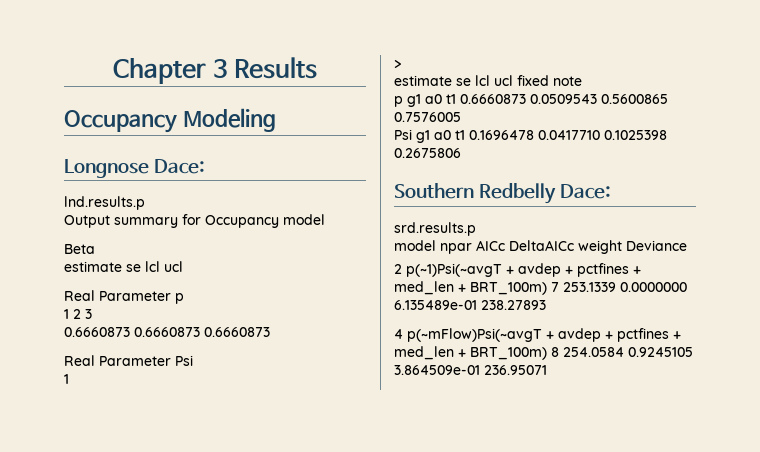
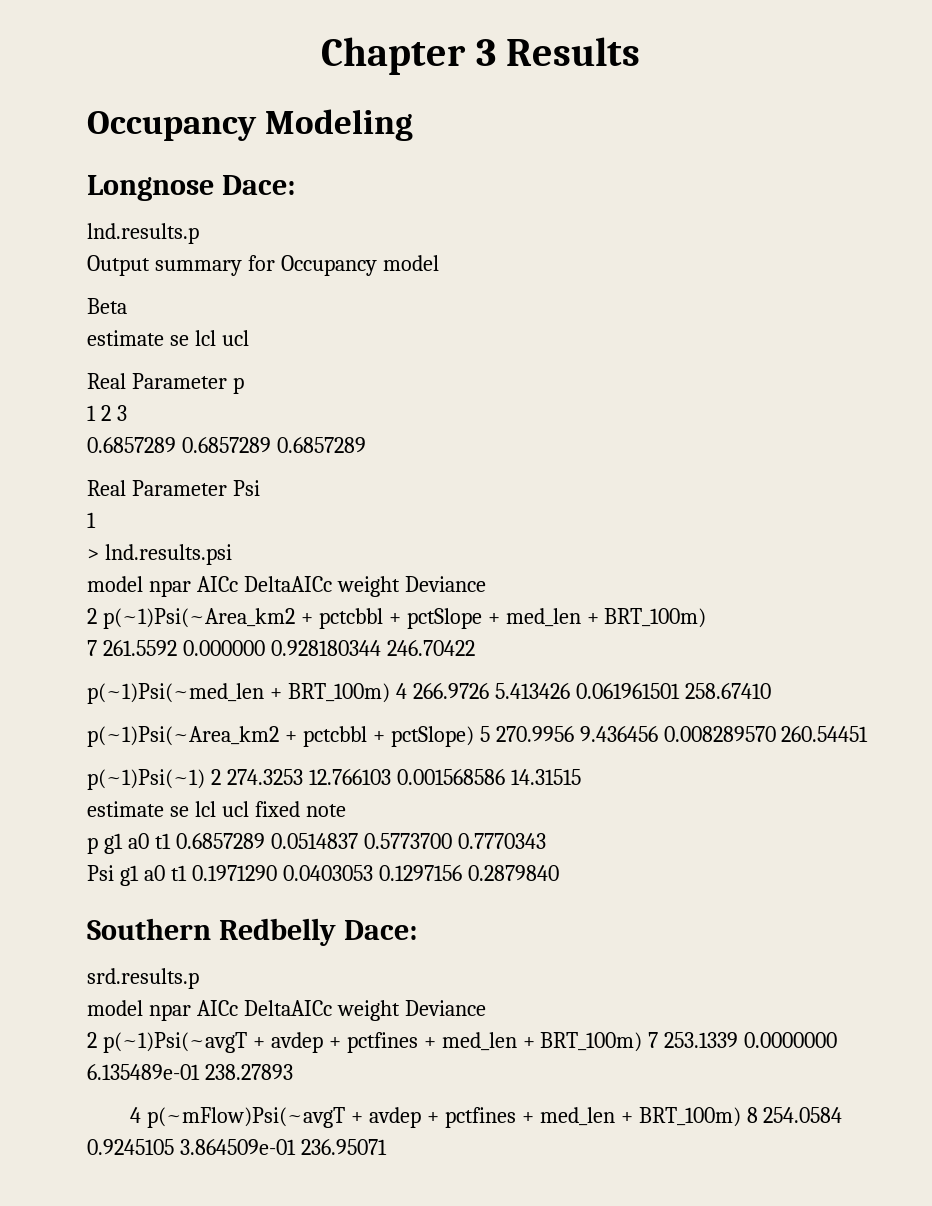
- 0.6660873 0.6660873 0.6660873
+ 0.6857289 0.6857289 0.6857289
- >
+ > lnd.results.psi
+ model npar AICc DeltaAICc weight Deviance
+ 2 p(~1)Psi(~Area_km2 + pctcbbl + pctSlope + med_len + BRT_100m)
+ 7 261.5592 0.000000 0.928180344 246.70422
+ p(~1)Psi(~med_len + BRT_100m) 4 266.9726 5.413426 0.061961501 258.67410
+ p(~1)Psi(~Area_km2 + pctcbbl + pctSlope) 5 270.9956 9.436456 0.008289570 260.54451
+ p(~1)Psi(~1) 2 274.3253 12.766103 0.001568586 14.31515
- p g1 a0 t1 0.6660873 0.0509543 0.5600865 0.7576005
+ p g1 a0 t1 0.6857289 0.0514837 0.5773700 0.7770343
- Psi g1 a0 t1 0.1696478 0.0417710 0.1025398 0.2675806
+ Psi g1 a0 t1 0.1971290 0.0403053 0.1297156 0.2879840

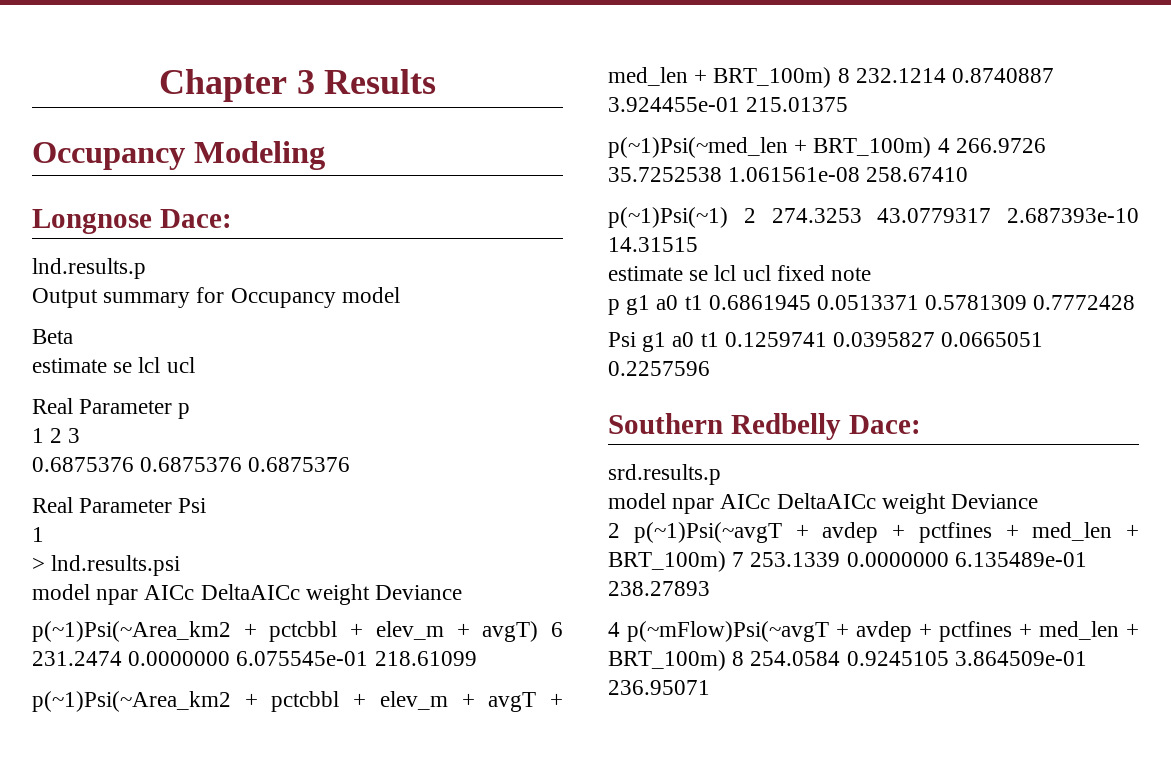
- 0.6857289 0.6857289 0.6857289
+ 0.6875376 0.6875376 0.6875376
- 2 p(~1)Psi(~Area_km2 + pctcbbl + pctSlope + med_len + BRT_100m)
- 7 261.5592 0.000000 0.928180344 246.70422
+ p(~1)Psi(~Area_km2 + pctcbbl + elev_m + avgT) 6 231.2474 0.0000000 6.075545e-01 218.61099
+ p(~1)Psi(~Area_km2 + pctcbbl + elev_m + avgT + med_len + BRT_100m) 8 232.1214 0.8740887 3.924455e-01 215.01375
- p(~1)Psi(~med_len + BRT_100m) 4 266.9726 5.413426 0.061961501 258.67410
+ p(~1)Psi(~med_len + BRT_100m) 4 266.9726 35.7252538 1.061561e-08 258.67410
- p(~1)Psi(~Area_km2 + pctcbbl + pctSlope) 5 270.9956 9.436456 0.008289570 260.54451
- p(~1)Psi(~1) 2 274.3253 12.766103 0.001568586 14.31515
+ p(~1)Psi(~1) 2 274.3253 43.0779317 2.687393e-10 14.31515
- p g1 a0 t1 0.6857289 0.0514837 0.5773700 0.7770343
+ p g1 a0 t1 0.6861945 0.0513371 0.5781309 0.7772428
- Psi g1 a0 t1 0.1971290 0.0403053 0.1297156 0.2879840
+ Psi g1 a0 t1 0.1259741 0.0395827 0.0665051 0.2257596

